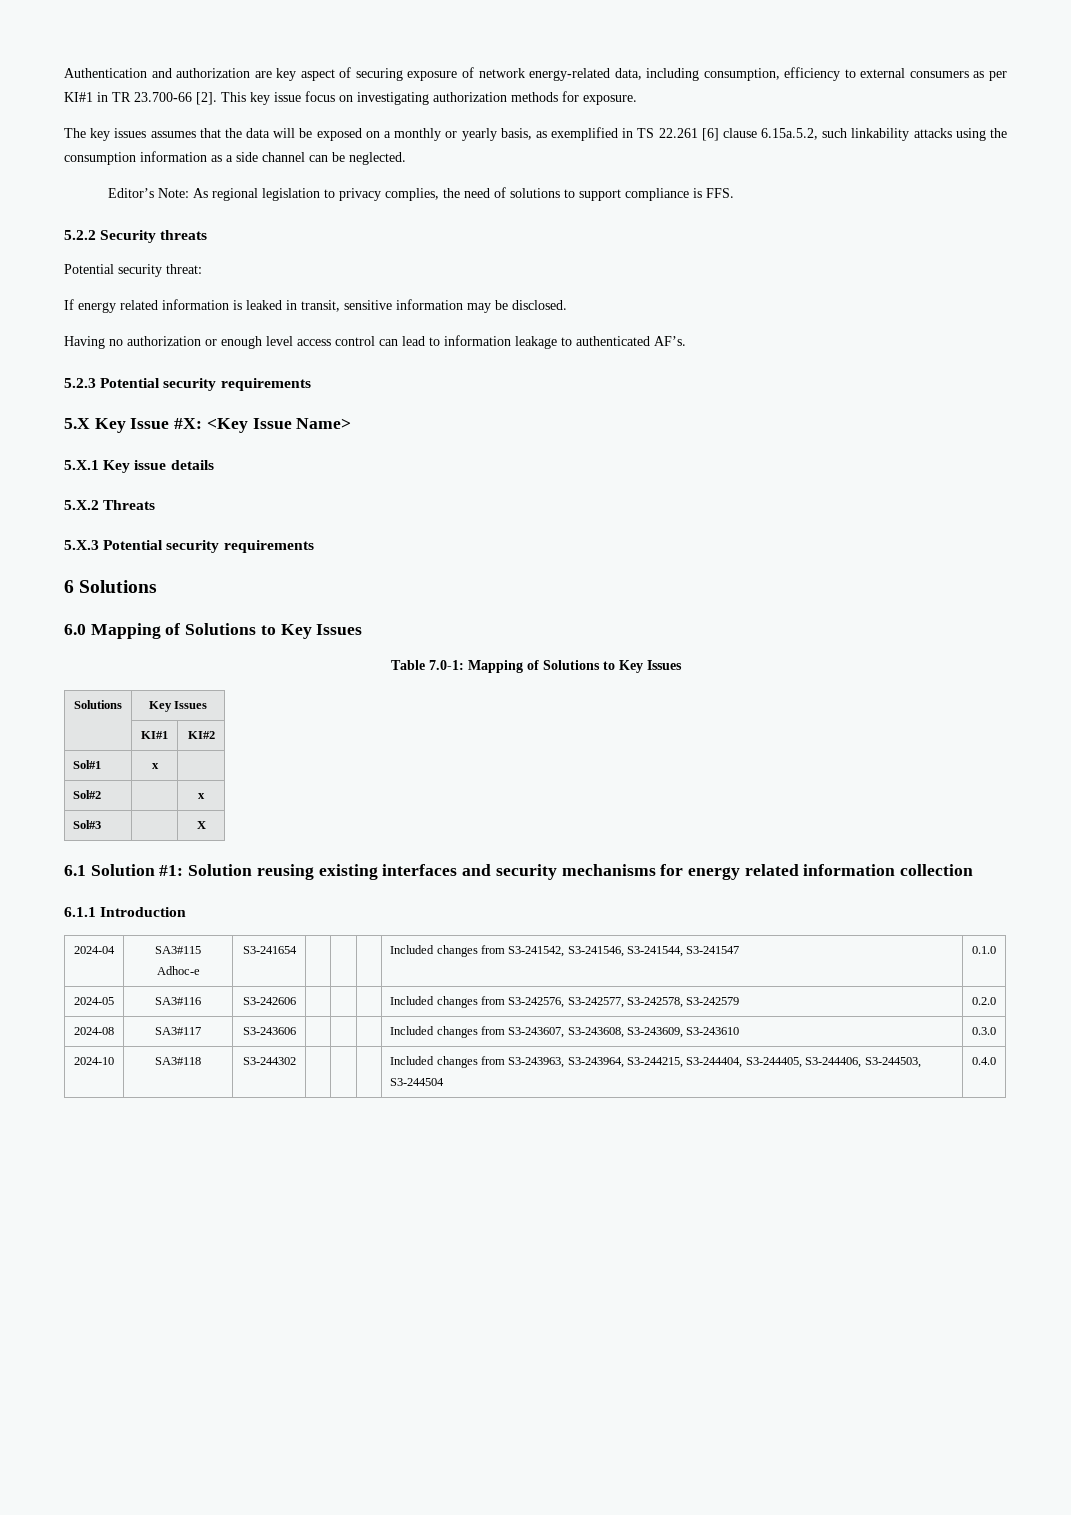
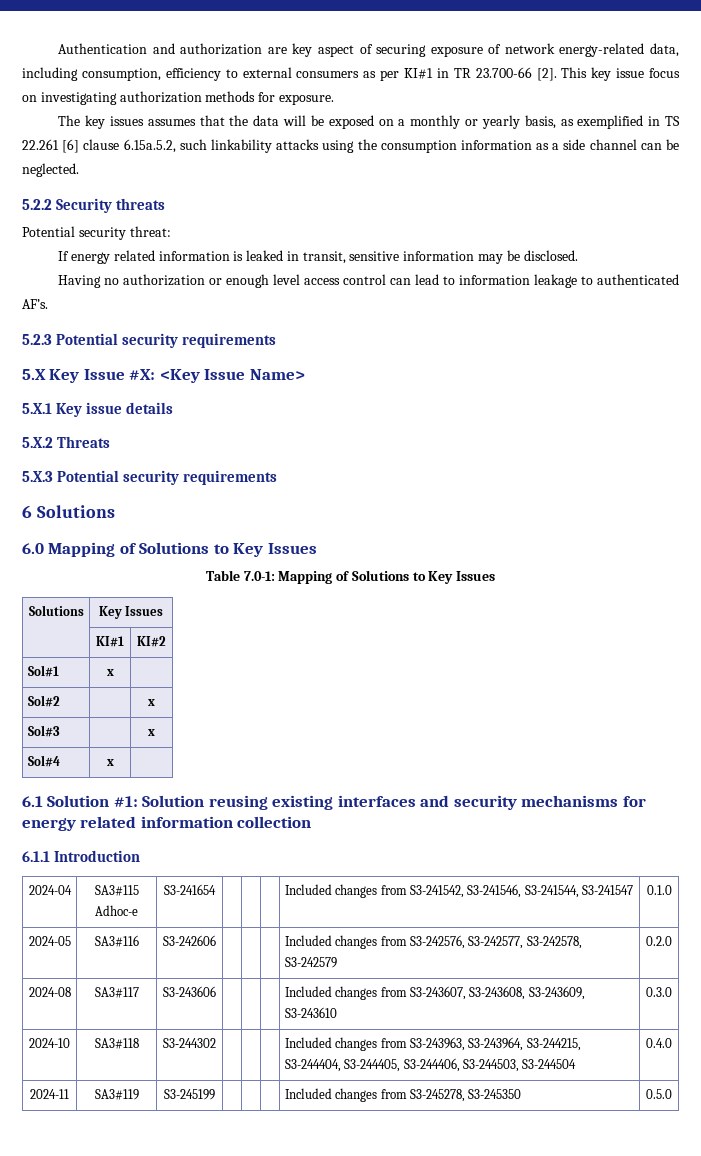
- Editor’s Note: As regional legislation to privacy complies, the need of solutions to support compliance is FFS.
- Sol#3 | | X
+ Sol#3 | | x
+ Sol#4 | x |
+ 2024-11 | SA3#119 | S3-245199 | | | | Included changes from S3-245278, S3-245350 | 0.5.0

